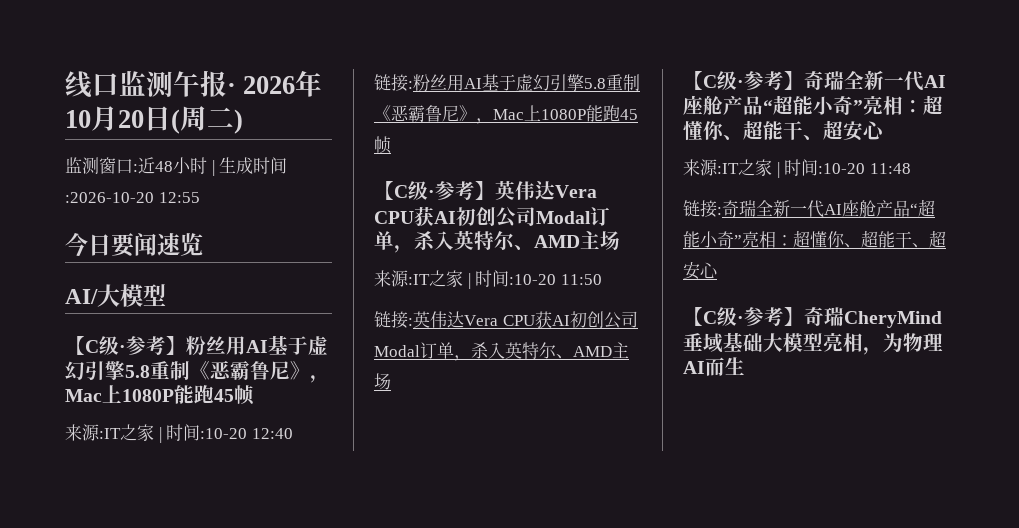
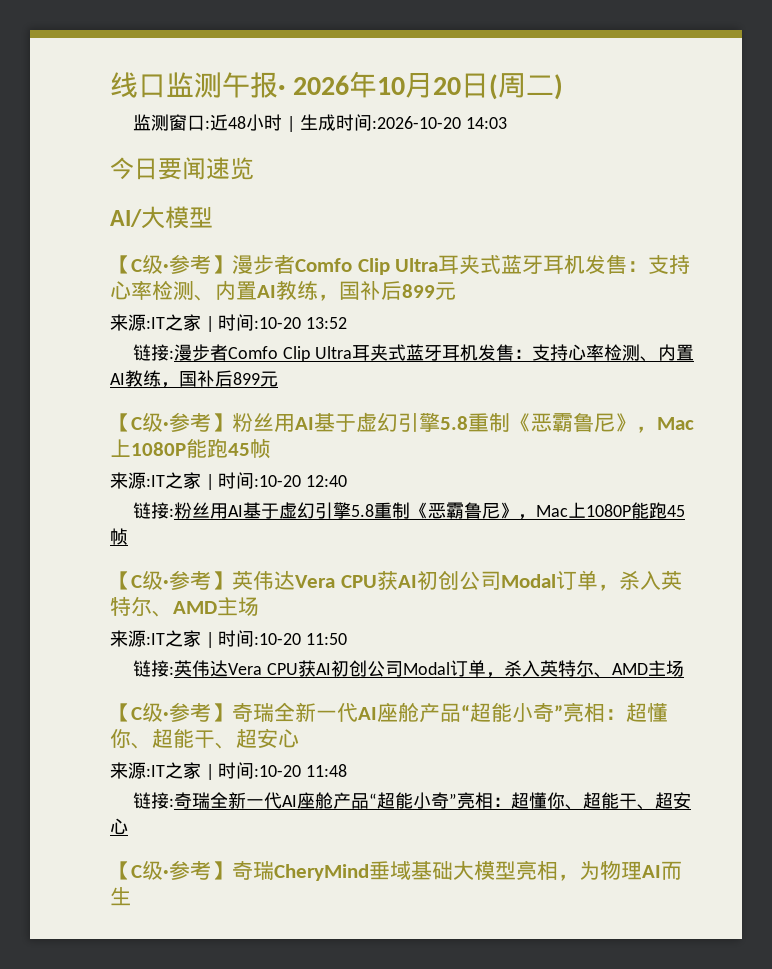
- 监测窗口:近48小时 | 生成时间:2026-10-20 12:55
+ 监测窗口:近48小时 | 生成时间:2026-10-20 14:03
+ 【C级·参考】漫步者Comfo Clip Ultra耳夹式蓝牙耳机发售：支持心率检测、内置AI教练，国补后899元
+ 来源:IT之家 | 时间:10-20 13:52
+ 链接:漫步者Comfo Clip Ultra耳夹式蓝牙耳机发售：支持心率检测、内置AI教练，国补后899元

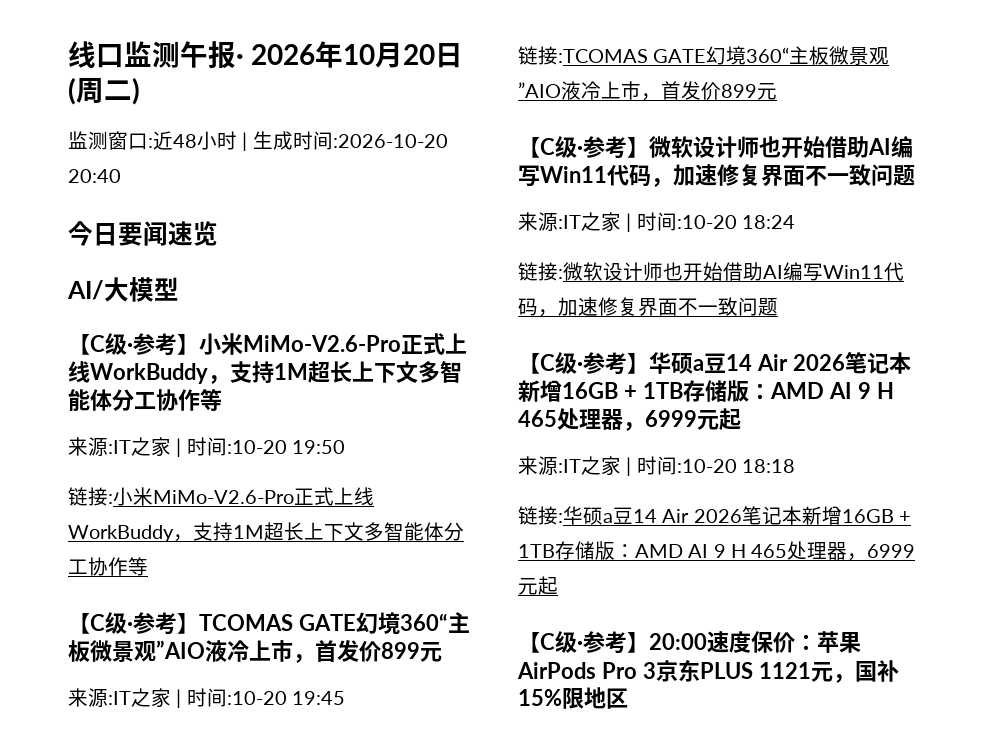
- 监测窗口:近48小时 | 生成时间:2026-10-20 14:03
+ 监测窗口:近48小时 | 生成时间:2026-10-20 20:40
- 【C级·参考】漫步者Comfo Clip Ultra耳夹式蓝牙耳机发售：支持心率检测、内置AI教练，国补后899元
+ 【C级·参考】小米MiMo-V2.6-Pro正式上线WorkBuddy，支持1M超长上下文多智能体分工协作等
+ 来源:IT之家 | 时间:10-20 19:50
+ 链接:小米MiMo-V2.6-Pro正式上线WorkBuddy，支持1M超长上下文多智能体分工协作等
+ 【C级·参考】TCOMAS GATE幻境360“主板微景观”AIO液冷上市，首发价899元
- 来源:IT之家 | 时间:10-20 13:52
- 链接:漫步者Comfo Clip Ultra耳夹式蓝牙耳机发售：支持心率检测、内置AI教练，国补后899元
+ 来源:IT之家 | 时间:10-20 19:45
+ 链接:TCOMAS GATE幻境360“主板微景观”AIO液冷上市，首发价899元
- 【C级·参考】粉丝用AI基于虚幻引擎5.8重制《恶霸鲁尼》，Mac上1080P能跑45帧
- 来源:IT之家 | 时间:10-20 12:40
- 链接:粉丝用AI基于虚幻引擎5.8重制《恶霸鲁尼》，Mac上1080P能跑45帧
- 【C级·参考】英伟达Vera CPU获AI初创公司Modal订单，杀入英特尔、AMD主场
- 来源:IT之家 | 时间:10-20 11:50
- 链接:英伟达Vera CPU获AI初创公司Modal订单，杀入英特尔、AMD主场
- 【C级·参考】奇瑞全新一代AI座舱产品“超能小奇”亮相：超懂你、超能干、超安心
- 来源:IT之家 | 时间:10-20 11:48
- 链接:奇瑞全新一代AI座舱产品“超能小奇”亮相：超懂你、超能干、超安心
- 【C级·参考】奇瑞CheryMind垂域基础大模型亮相，为物理AI而生
+ 【C级·参考】微软设计师也开始借助AI编写Win11代码，加速修复界面不一致问题
+ 来源:IT之家 | 时间:10-20 18:24
+ 链接:微软设计师也开始借助AI编写Win11代码，加速修复界面不一致问题
+ 【C级·参考】华硕a豆14 Air 2026笔记本新增16GB + 1TB存储版：AMD AI 9 H 465处理器，6999元起
+ 来源:IT之家 | 时间:10-20 18:18
+ 链接:华硕a豆14 Air 2026笔记本新增16GB + 1TB存储版：AMD AI 9 H 465处理器，6999元起
+ 【C级·参考】20:00速度保价：苹果AirPods Pro 3京东PLUS 1121元，国补15%限地区

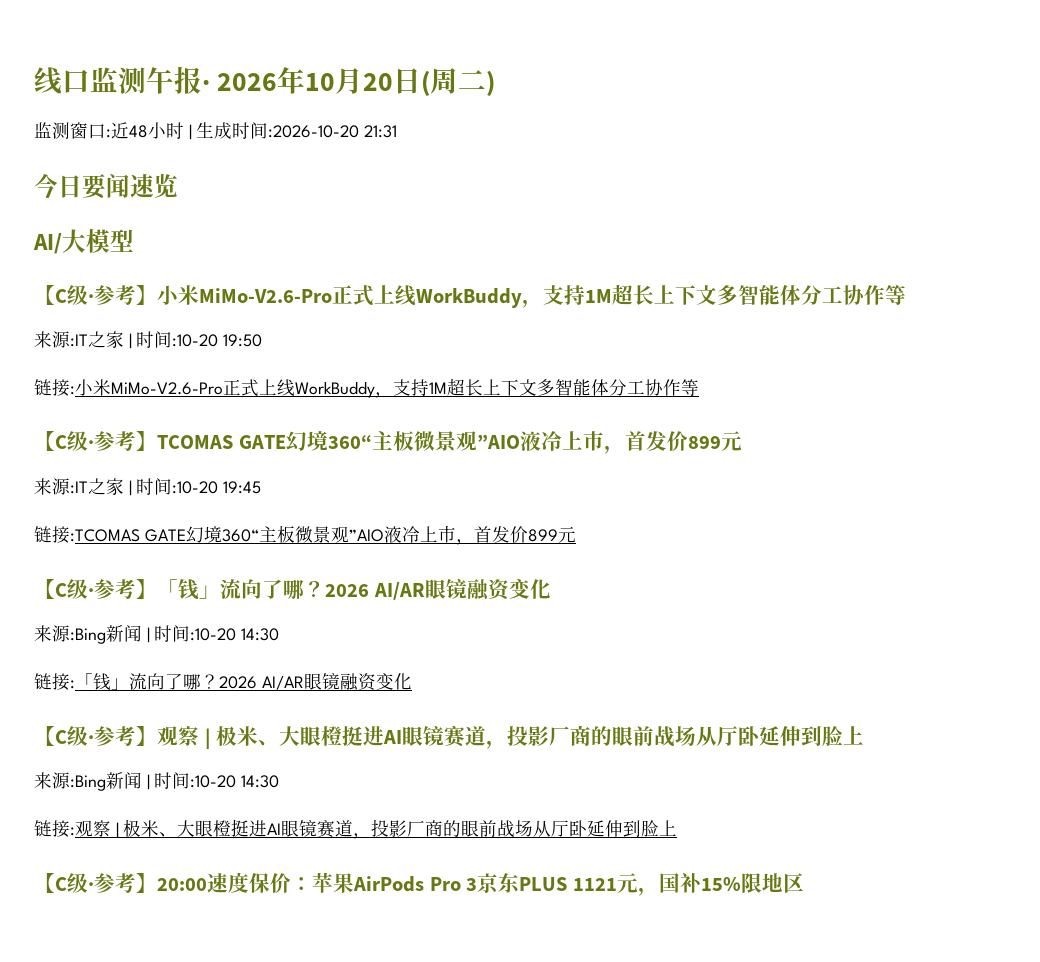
- 监测窗口:近48小时 | 生成时间:2026-10-20 20:40
+ 监测窗口:近48小时 | 生成时间:2026-10-20 21:31
- 【C级·参考】微软设计师也开始借助AI编写Win11代码，加速修复界面不一致问题
- 来源:IT之家 | 时间:10-20 18:24
- 链接:微软设计师也开始借助AI编写Win11代码，加速修复界面不一致问题
- 【C级·参考】华硕a豆14 Air 2026笔记本新增16GB + 1TB存储版：AMD AI 9 H 465处理器，6999元起
- 来源:IT之家 | 时间:10-20 18:18
- 链接:华硕a豆14 Air 2026笔记本新增16GB + 1TB存储版：AMD AI 9 H 465处理器，6999元起
+ 【C级·参考】「钱」流向了哪？2026 AI/AR眼镜融资变化
+ 来源:Bing新闻 | 时间:10-20 14:30
+ 链接:「钱」流向了哪？2026 AI/AR眼镜融资变化
+ 【C级·参考】观察 | 极米、大眼橙挺进AI眼镜赛道，投影厂商的眼前战场从厅卧延伸到脸上
+ 来源:Bing新闻 | 时间:10-20 14:30
+ 链接:观察 | 极米、大眼橙挺进AI眼镜赛道，投影厂商的眼前战场从厅卧延伸到脸上

